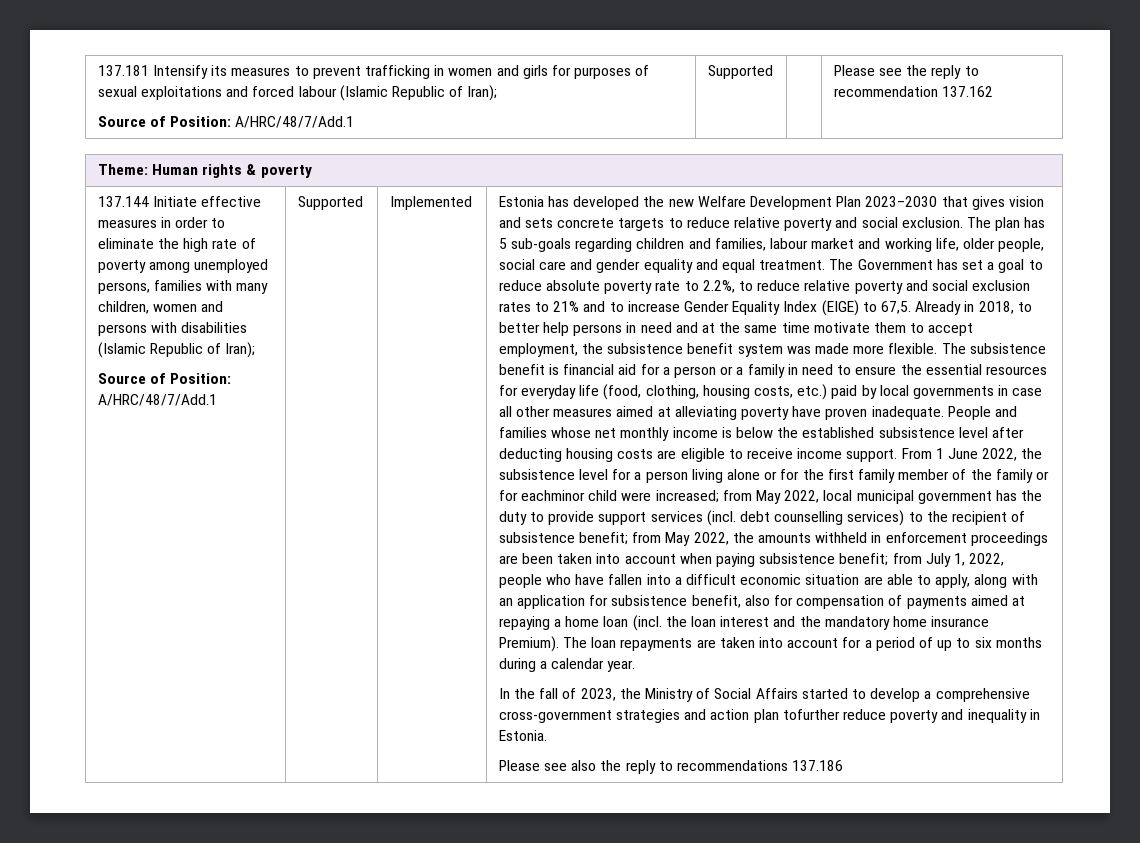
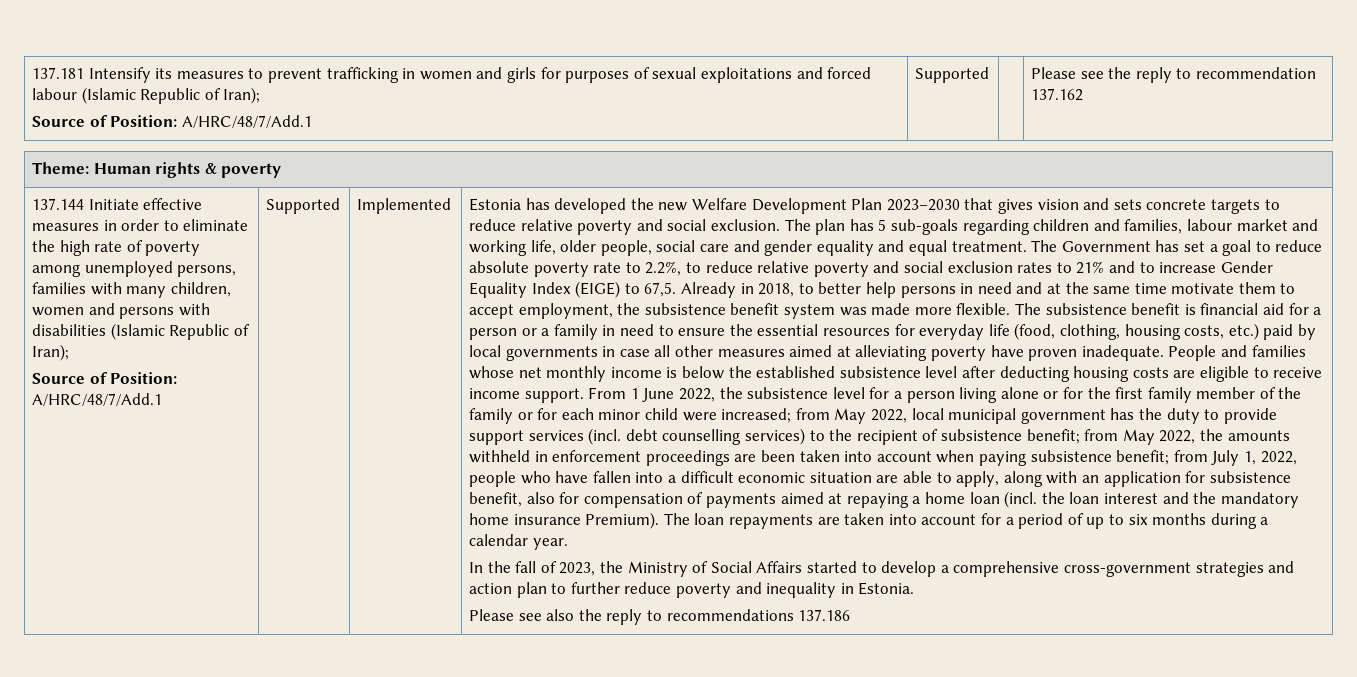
- From 1 June 2022, the subsistence level for a person living alone or for the first family member of the family or for eachminor child were increased;
+ From 1 June 2022, the subsistence level for a person living alone or for the first family member of the family or for each minor child were increased;
- In the fall of 2023, the Ministry of Social Affairs started to develop a comprehensive cross-government strategies and action plan tofurther reduce poverty and inequality in Estonia.
+ In the fall of 2023, the Ministry of Social Affairs started to develop a comprehensive cross-government strategies and action plan to further reduce poverty and inequality in Estonia.

